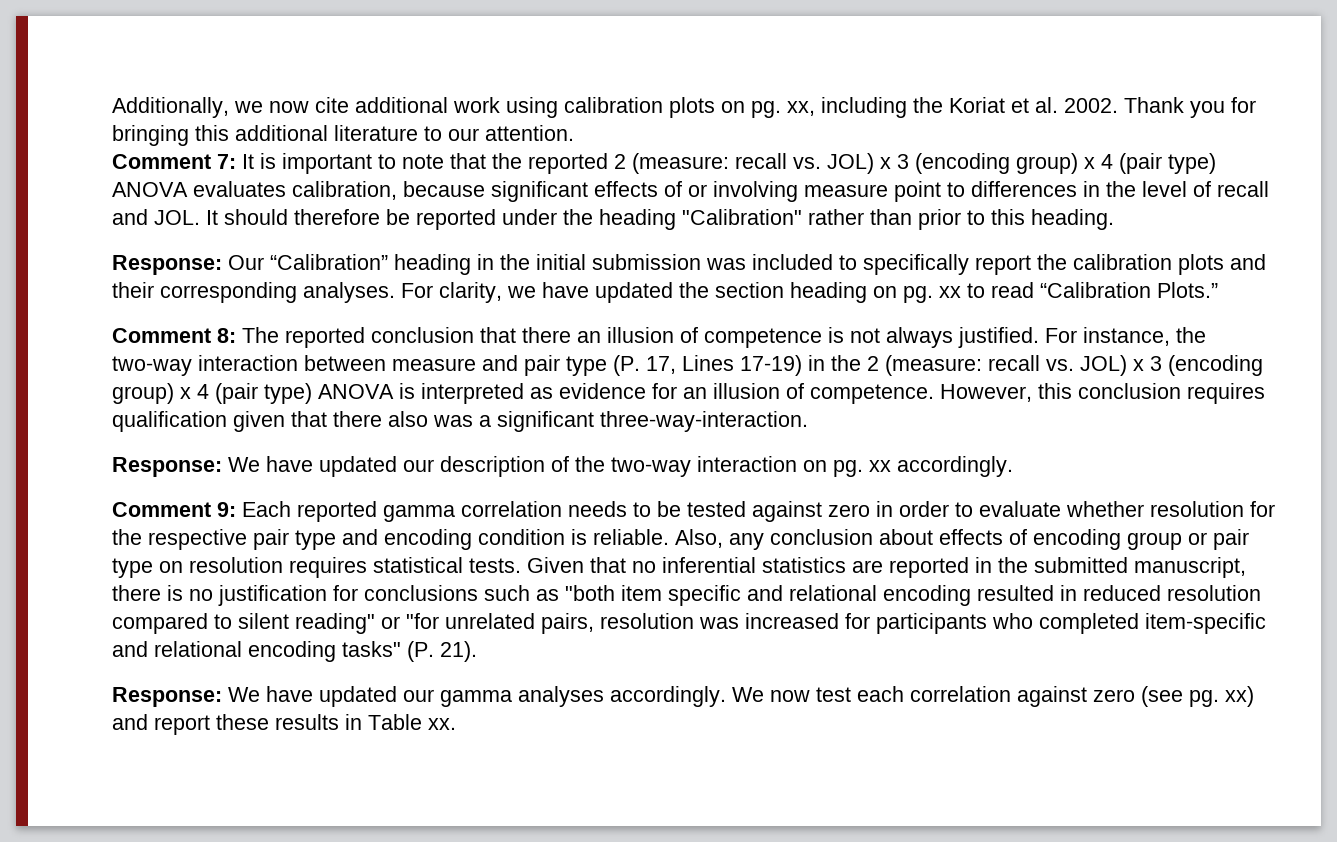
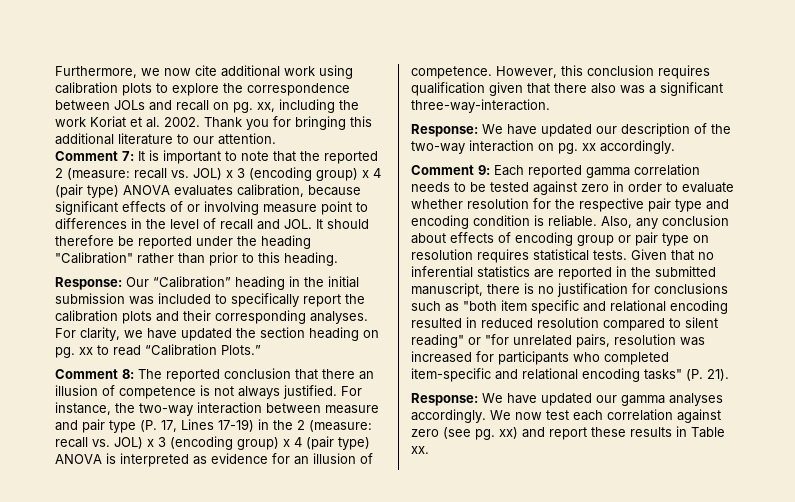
- Additionally, we now cite additional work using calibration plots on pg. xx, including the Koriat et al. 2002.
+ Furthermore, we now cite additional work using calibration plots to explore the correspondence between JOLs and recall on pg. xx, including the work Koriat et al. 2002.

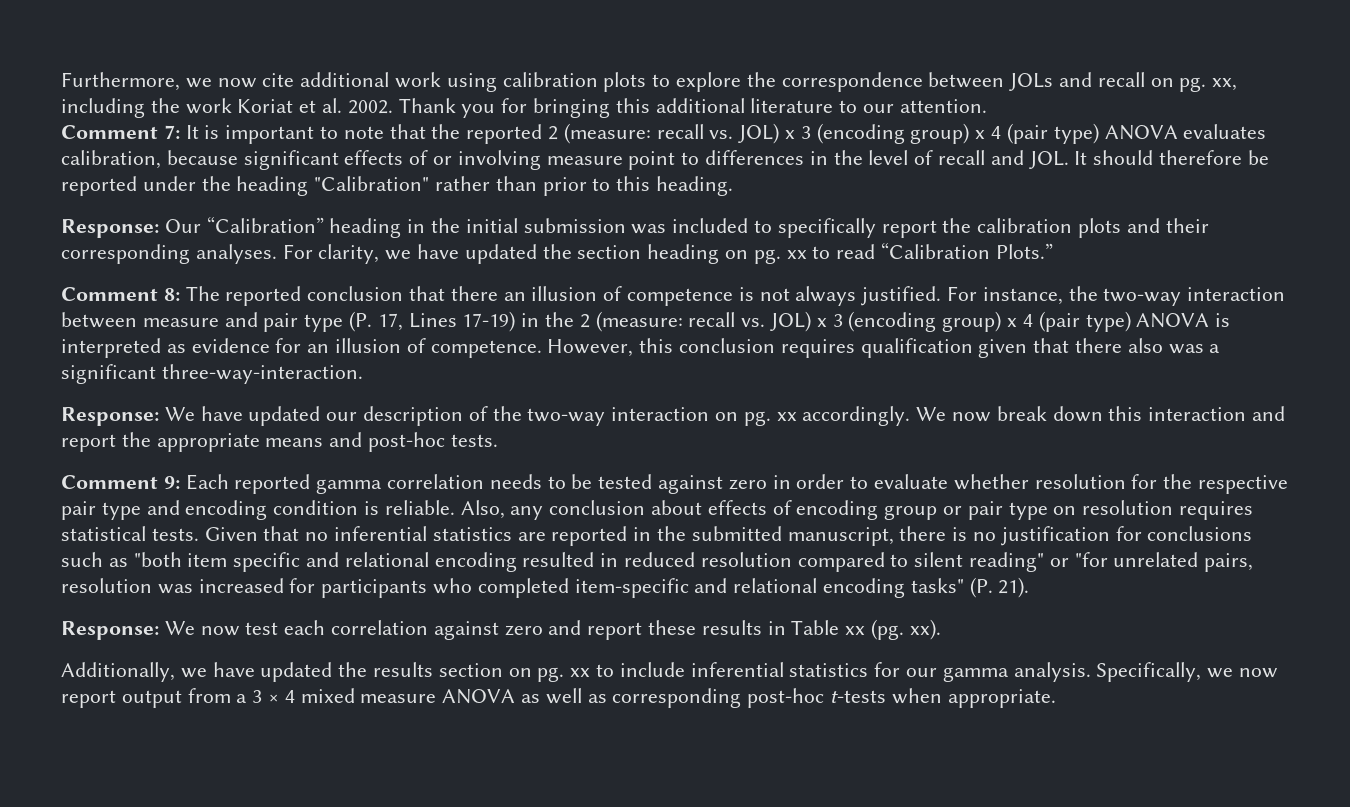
+ We now break down this interaction and report the appropriate means and post-hoc tests.
- Response: We have updated our gamma analyses accordingly. We now test each correlation against zero (see pg. xx) and report these results in Table xx.
+ Response: We now test each correlation against zero and report these results in Table xx (pg. xx).
+ Additionally, we have updated the results section on pg. xx to include inferential statistics for our gamma analysis. Specifically, we now report output from a 3 × 4 mixed measure ANOVA as well as corresponding post-hoc t-tests when appropriate.

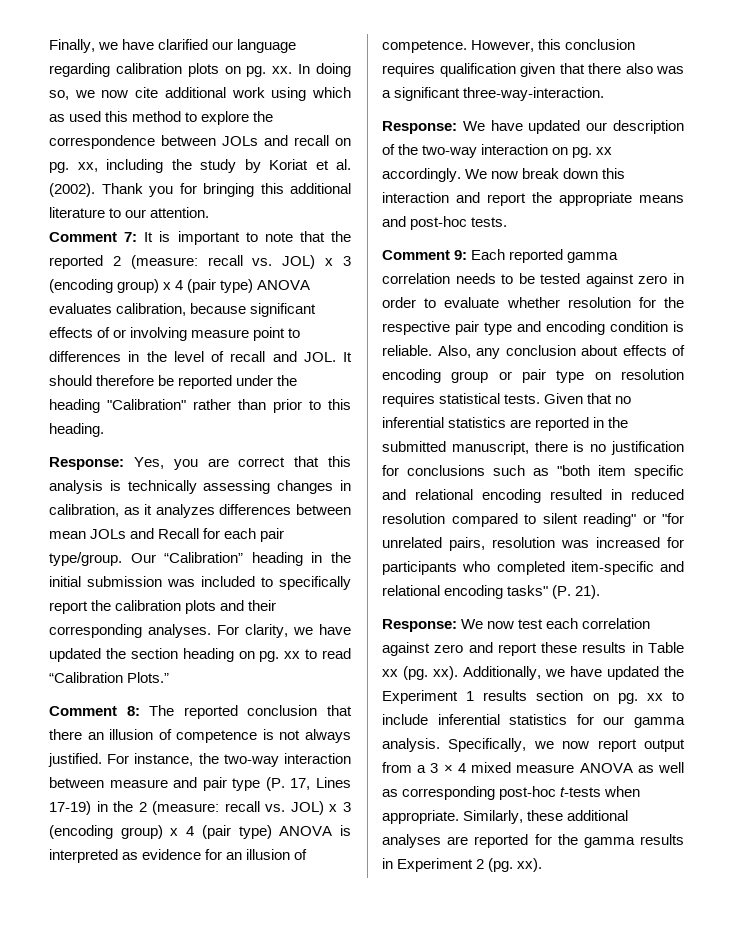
- Furthermore, we now cite additional work using calibration plots to explore the correspondence between JOLs and recall on pg. xx, including the work Koriat et al. 2002.
+ Finally, we have clarified our language regarding calibration plots on pg. xx. In doing so, we now cite additional work using which as used this method to explore the correspondence between JOLs and recall on pg. xx, including the study by Koriat et al. (2002).
- Response: Our “Calibration” heading in the initial submission was included to specifically report the calibration plots and their corresponding analyses.
+ Response: Yes, you are correct that this analysis is technically assessing changes in calibration, as it analyzes differences between mean JOLs and Recall for each pair type/group. Our “Calibration” heading in the initial submission was included to specifically report the calibration plots and their corresponding analyses.
- Response: We now test each correlation against zero and report these results in Table xx (pg. xx).
- Additionally, we have updated the results section on pg. xx to include inferential statistics for our gamma analysis.
+ Response: We now test each correlation against zero and report these results in Table xx (pg. xx). Additionally, we have updated the Experiment 1 results section on pg. xx to include inferential statistics for our gamma analysis.
+ Similarly, these additional analyses are reported for the gamma results in Experiment 2 (pg. xx).

